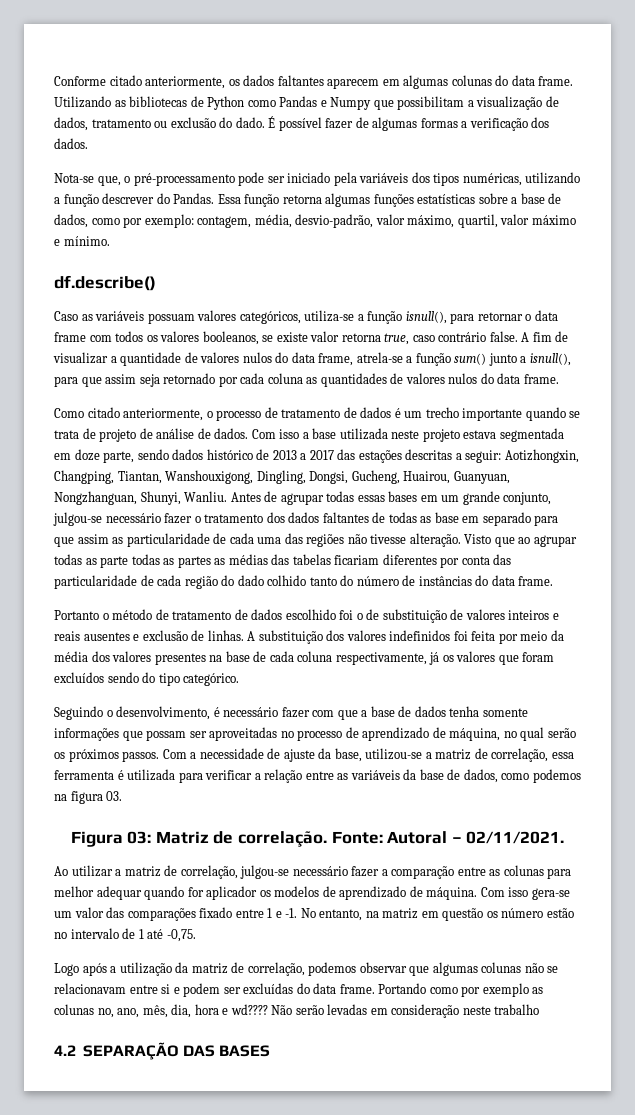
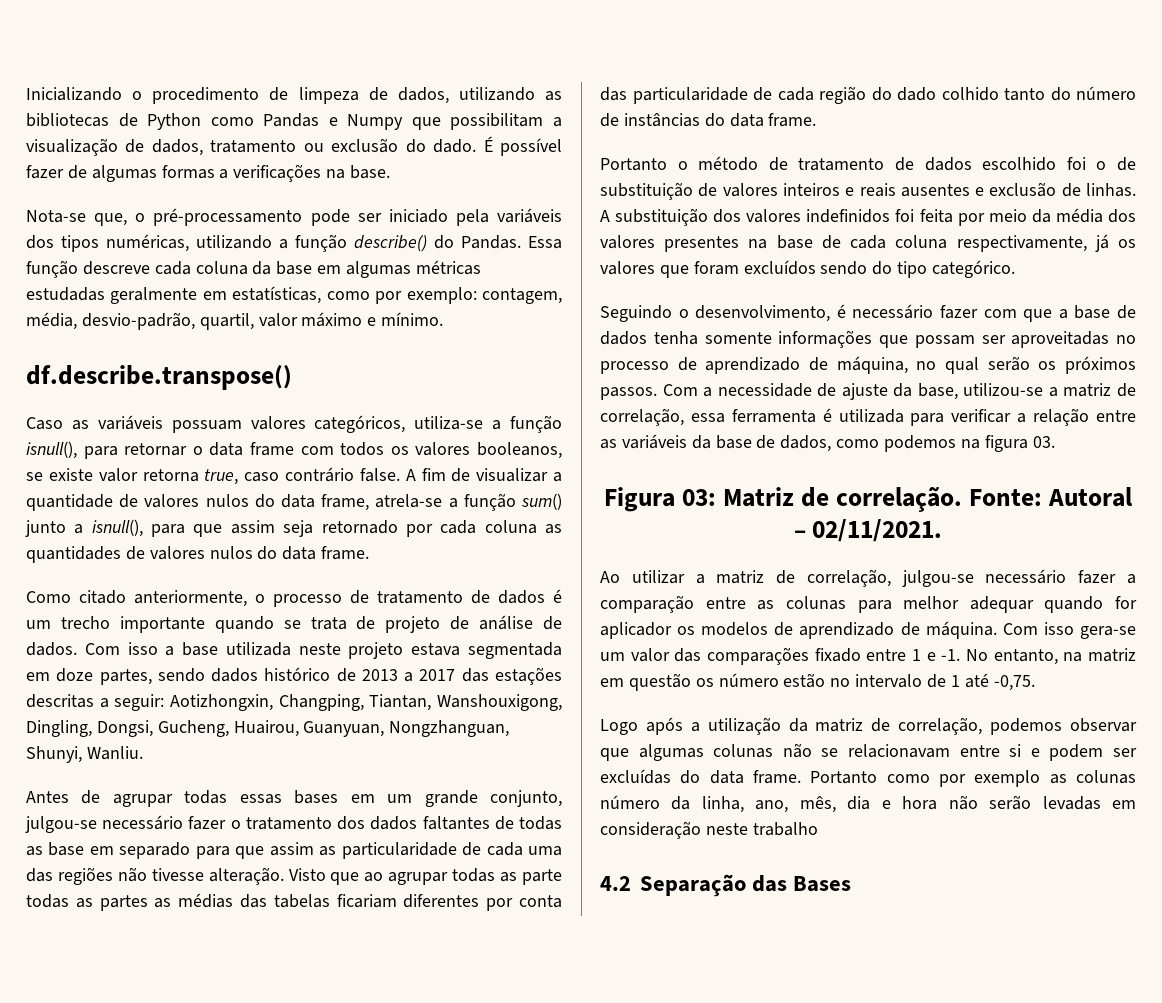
- Conforme citado anteriormente, os dados faltantes aparecem em algumas colunas do data frame. Utilizando as bibliotecas de Python como Pandas e Numpy que possibilitam a visualização de dados, tratamento ou exclusão do dado.
+ Inicializando o procedimento de limpeza de dados, utilizando as bibliotecas de Python como Pandas e Numpy que possibilitam a visualização de dados, tratamento ou exclusão do dado.
- É possível fazer de algumas formas a verificação dos dados.
+ É possível fazer de algumas formas a verificações na base.
- Nota-se que, o pré-processamento pode ser iniciado pela variáveis dos tipos numéricas, utilizando a função descrever do Pandas.
+ Nota-se que, o pré-processamento pode ser iniciado pela variáveis dos tipos numéricas, utilizando a função describe() do Pandas.
- Essa função retorna algumas funções estatísticas sobre a base de dados, como por exemplo: contagem, média, desvio-padrão, valor máximo, quartil, valor máximo e mínimo.
+ Essa função descreve cada coluna da base em algumas métricas estudadas geralmente em estatísticas, como por exemplo: contagem, média, desvio-padrão, quartil, valor máximo e mínimo.
- df.describe()
+ df.describe.transpose()
- Com isso a base utilizada neste projeto estava segmentada em doze parte, sendo dados histórico de 2013 a 2017 das estações descritas a seguir:
+ Com isso a base utilizada neste projeto estava segmentada em doze partes, sendo dados histórico de 2013 a 2017 das estações descritas a seguir:
- Aotizhongxin, Changping, Tiantan, Wanshouxigong, Dingling, Dongsi, Gucheng, Huairou, Guanyuan, Nongzhanguan, Shunyi, Wanliu. Antes de agrupar todas essas bases em um grande conjunto, julgou-se necessário fazer o tratamento dos dados faltantes de todas as base em separado para que assim as particularidade de cada uma das regiões não tivesse alteração.
+ Aotizhongxin, Changping, Tiantan, Wanshouxigong, Dingling, Dongsi, Gucheng, Huairou, Guanyuan, Nongzhanguan, Shunyi, Wanliu.
+ Antes de agrupar todas essas bases em um grande conjunto, julgou-se necessário fazer o tratamento dos dados faltantes de todas as base em separado para que assim as particularidade de cada uma das regiões não tivesse alteração.
- Portando como por exemplo as colunas no, ano, mês, dia, hora e wd???? Não serão levadas em consideração neste trabalho
+ Portanto como por exemplo as colunas número da linha, ano, mês, dia e hora não serão levadas em consideração neste trabalho
- 4.2 SEPARAÇÃO DAS BASES
+ 4.2 Separação das Bases

